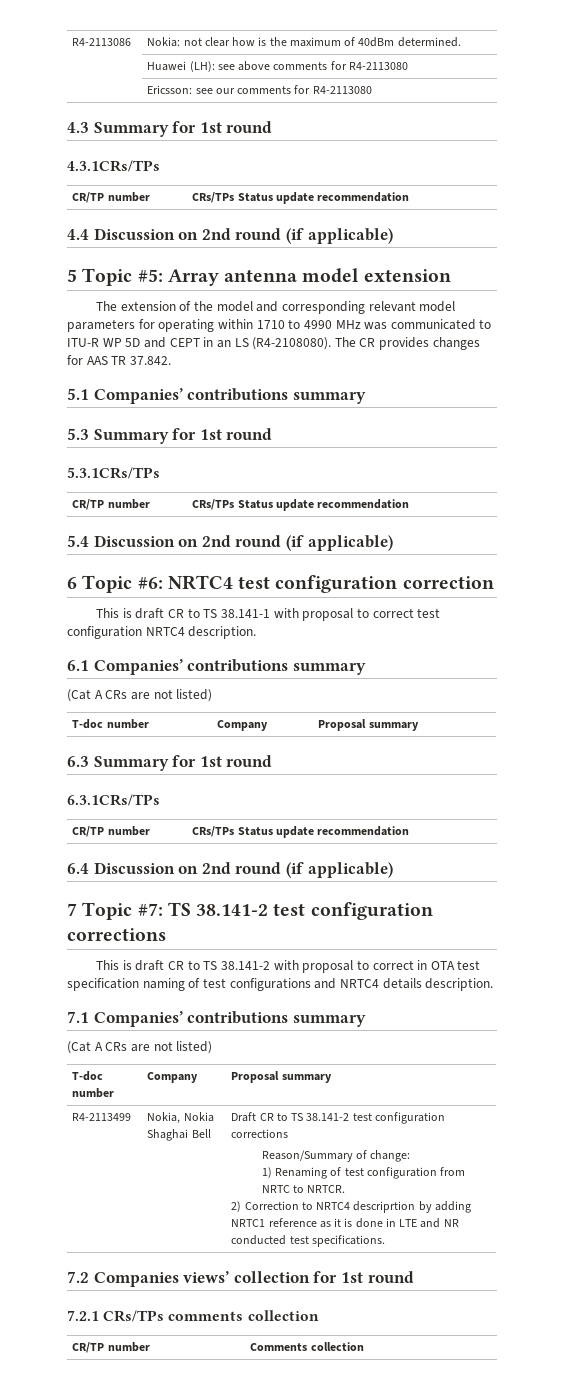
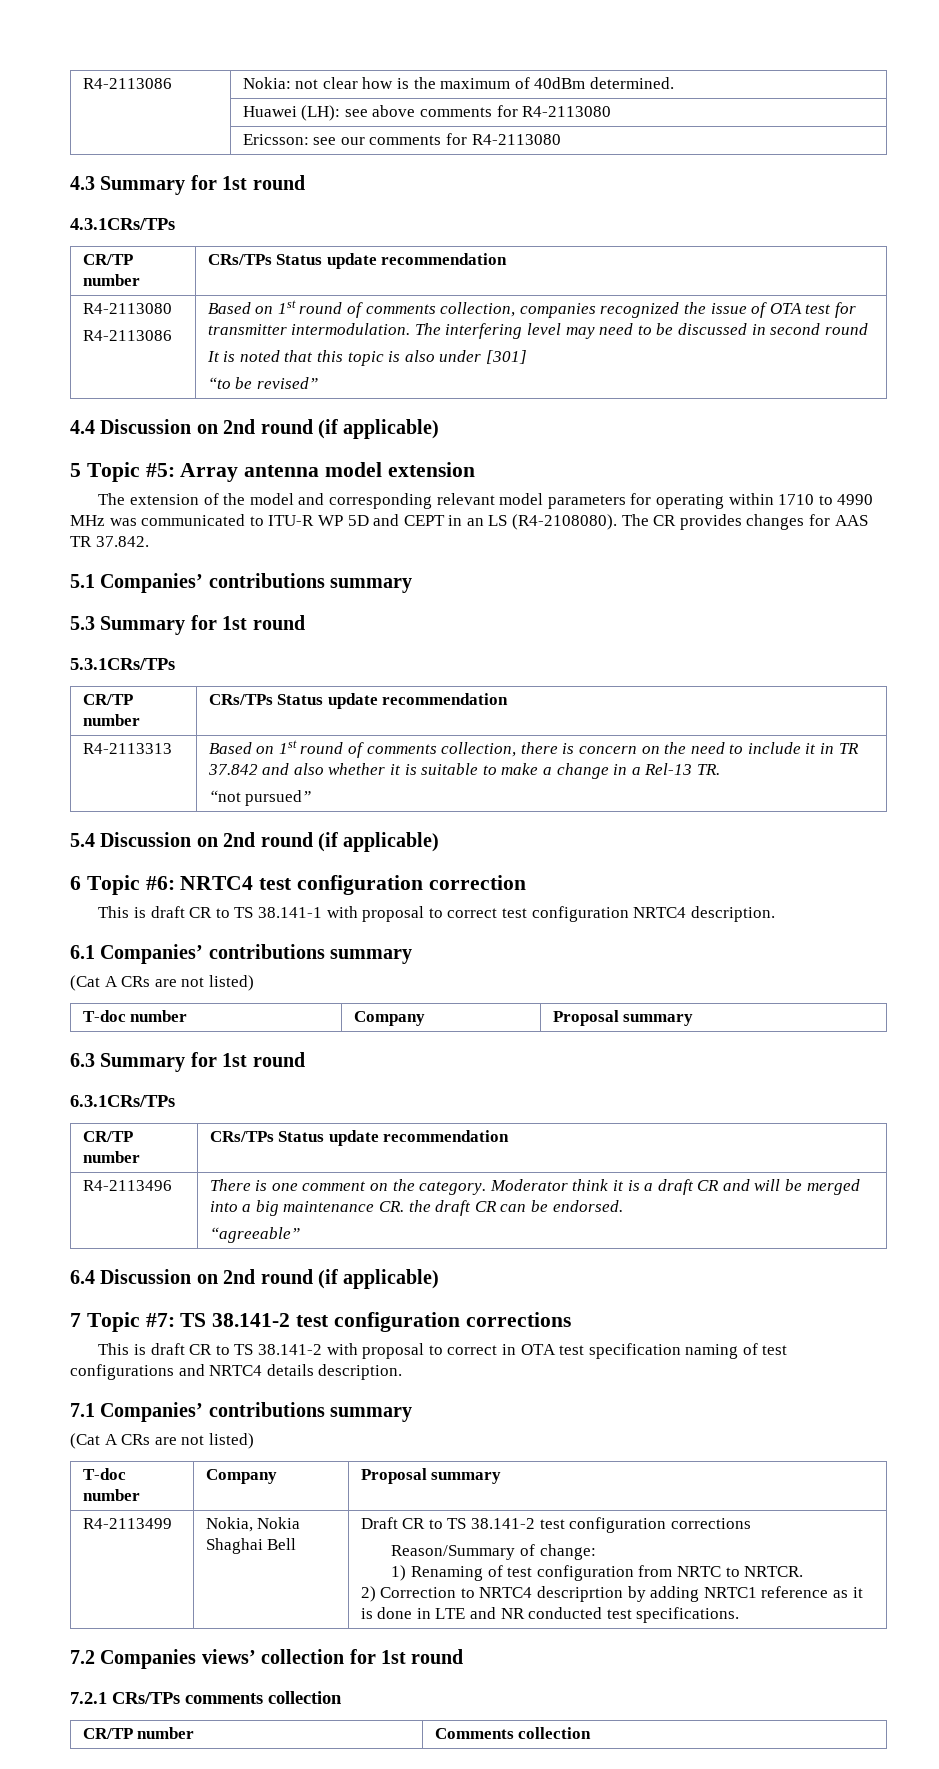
  4.3.1CRs/TPs
  CR/TP number | CRs/TPs Status update recommendation
+ R4-2113080
+ R4-2113086 | Based on 1st round of comments collection, companies recognized the issue of OTA test for transmitter intermodulation. The interfering level may need to be discussed in second round
+ It is noted that this topic is also under [301]
+ “to be revised”
+ R4-2113313 | Based on 1st round of comments collection, there is concern on the need to include it in TR 37.842 and also whether it is suitable to make a change in a Rel-13 TR.
+ “not pursued”
+ R4-2113496 | There is one comment on the category. Moderator think it is a draft CR and will be merged into a big maintenance CR. the draft CR can be endorsed.
+ “agreeable”

